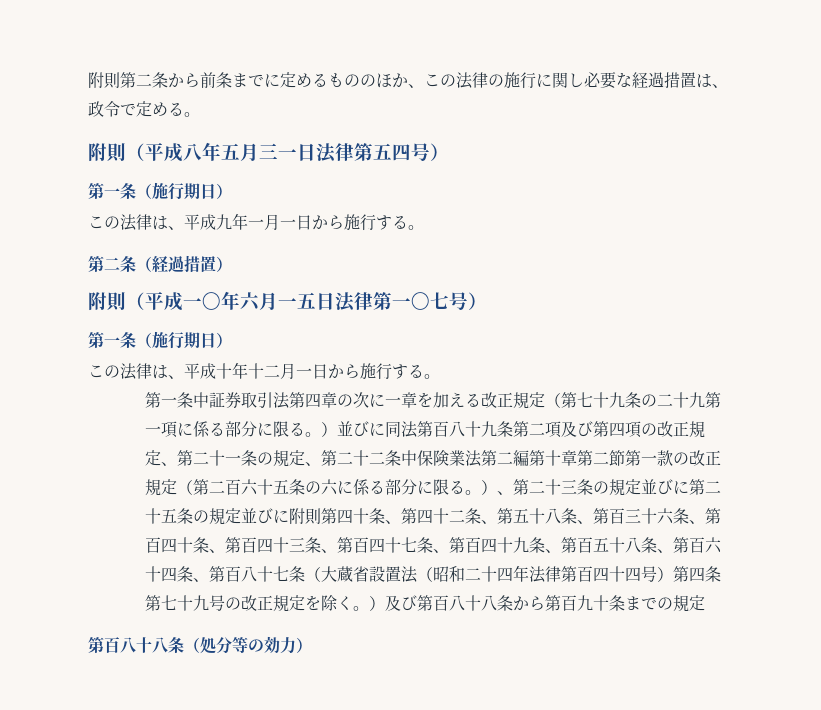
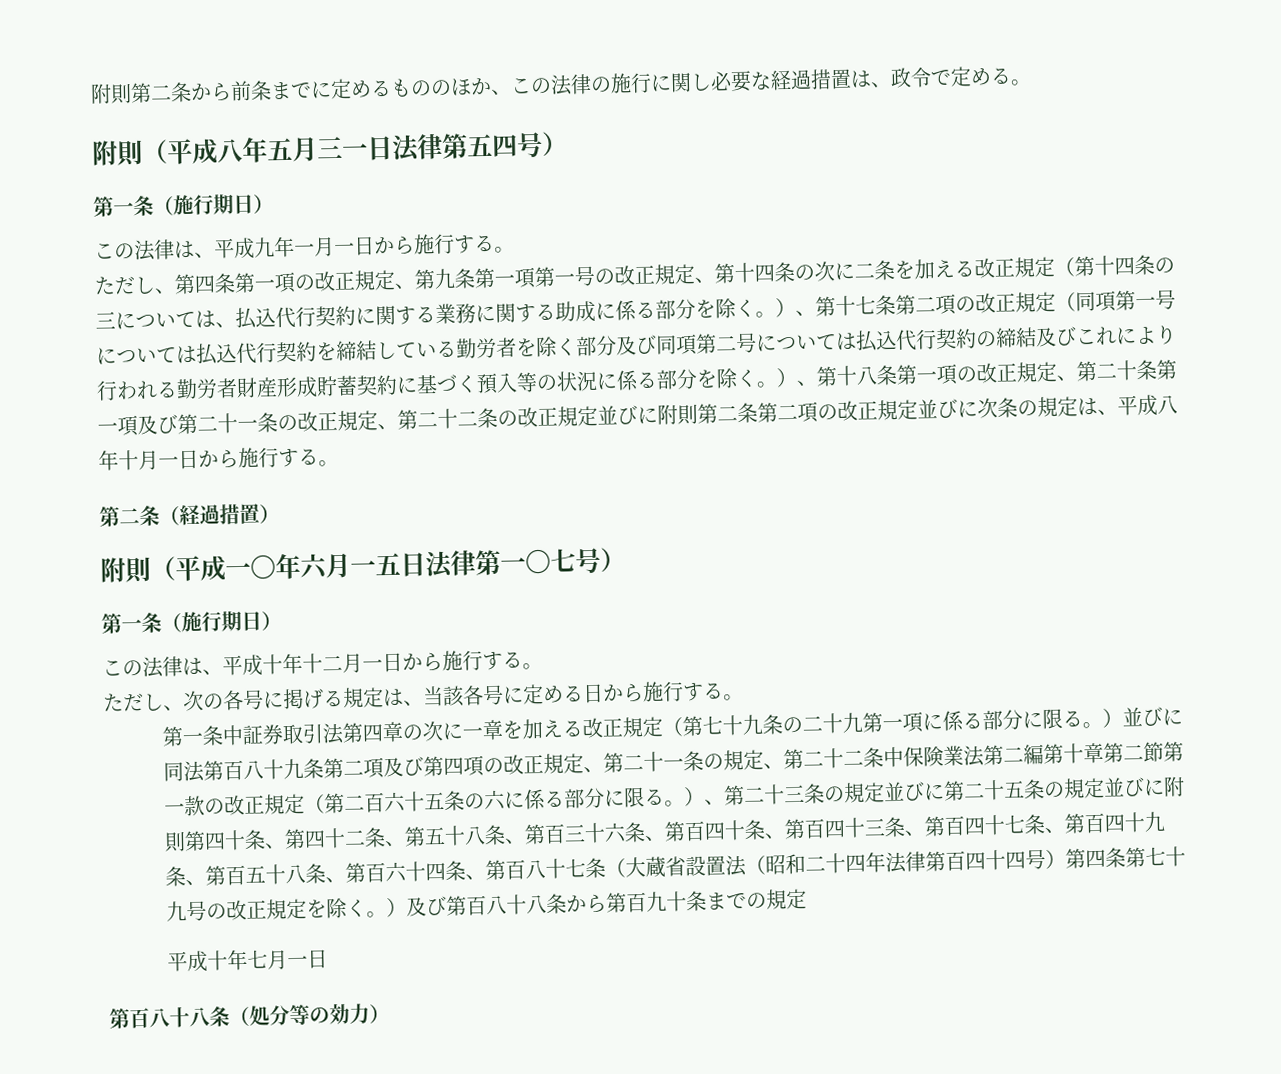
+ ただし、第四条第一項の改正規定、第九条第一項第一号の改正規定、第十四条の次に二条を加える改正規定（第十四条の三については、払込代行契約に関する業務に関する助成に係る部分を除く。）、第十七条第二項の改正規定（同項第一号については払込代行契約を締結している勤労者を除く部分及び同項第二号については払込代行契約の締結及びこれにより行われる勤労者財産形成貯蓄契約に基づく預入等の状況に係る部分を除く。）、第十八条第一項の改正規定、第二十条第一項及び第二十一条の改正規定、第二十二条の改正規定並びに附則第二条第二項の改正規定並びに次条の規定は、平成八年十月一日から施行する。
+ ただし、次の各号に掲げる規定は、当該各号に定める日から施行する。
+ 平成十年七月一日

